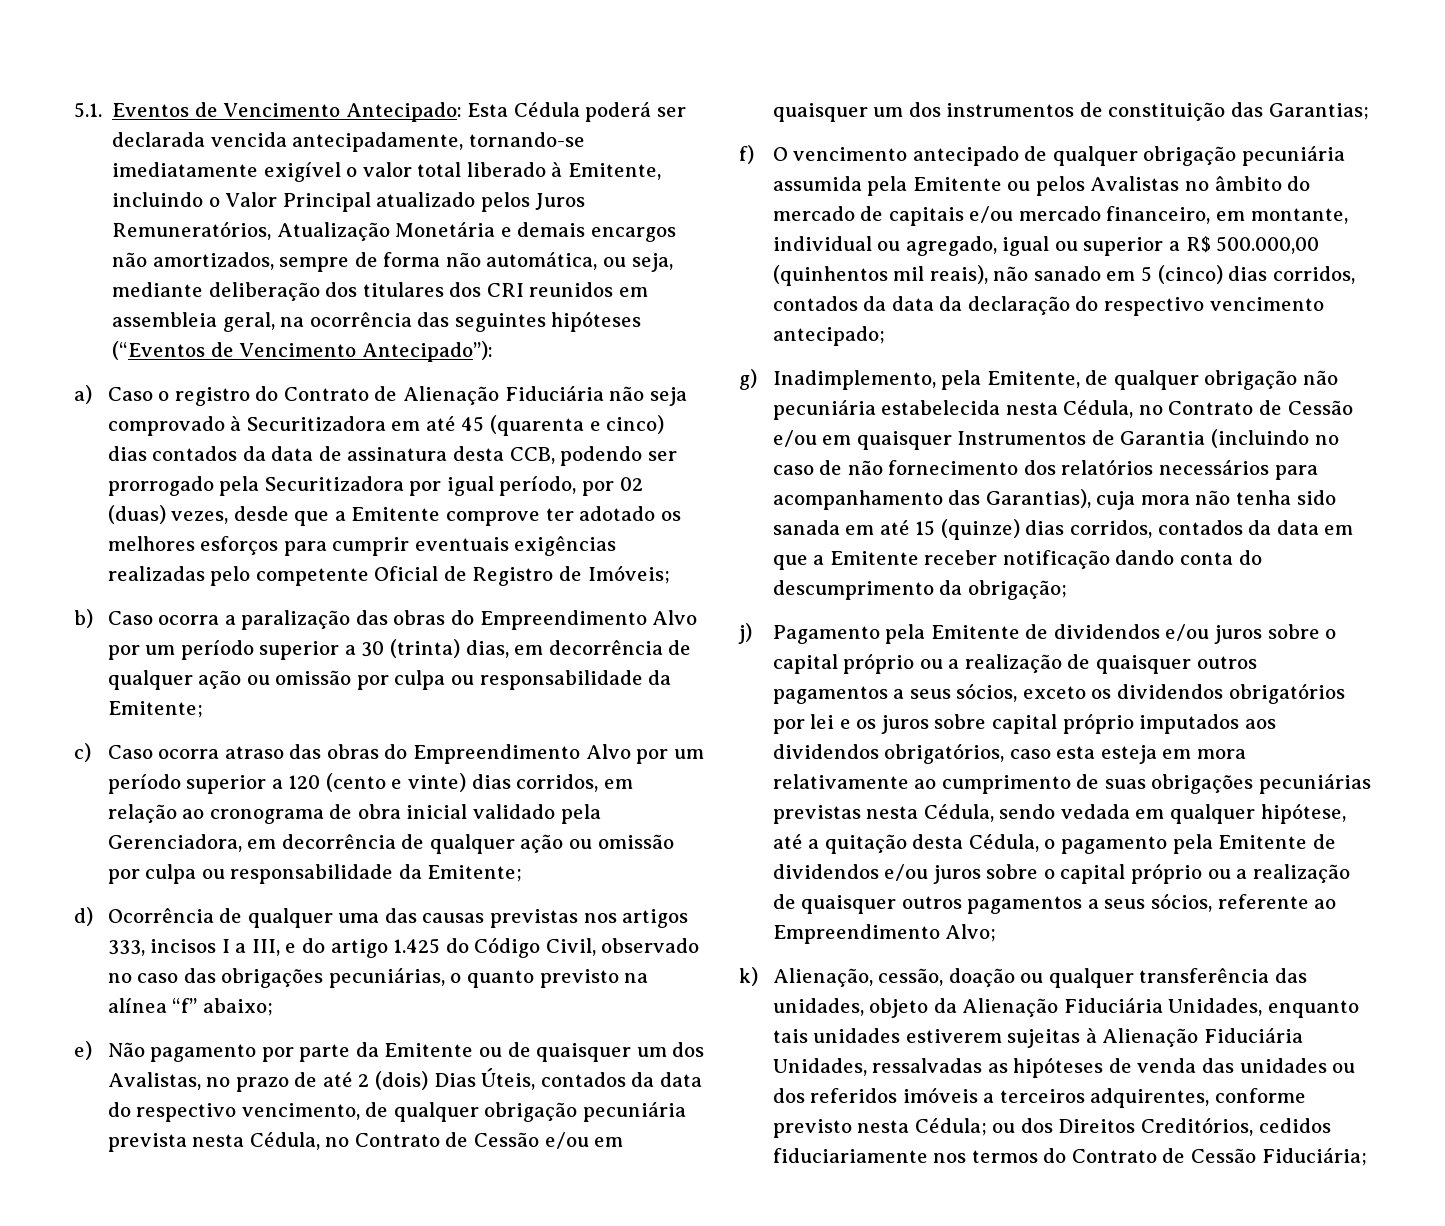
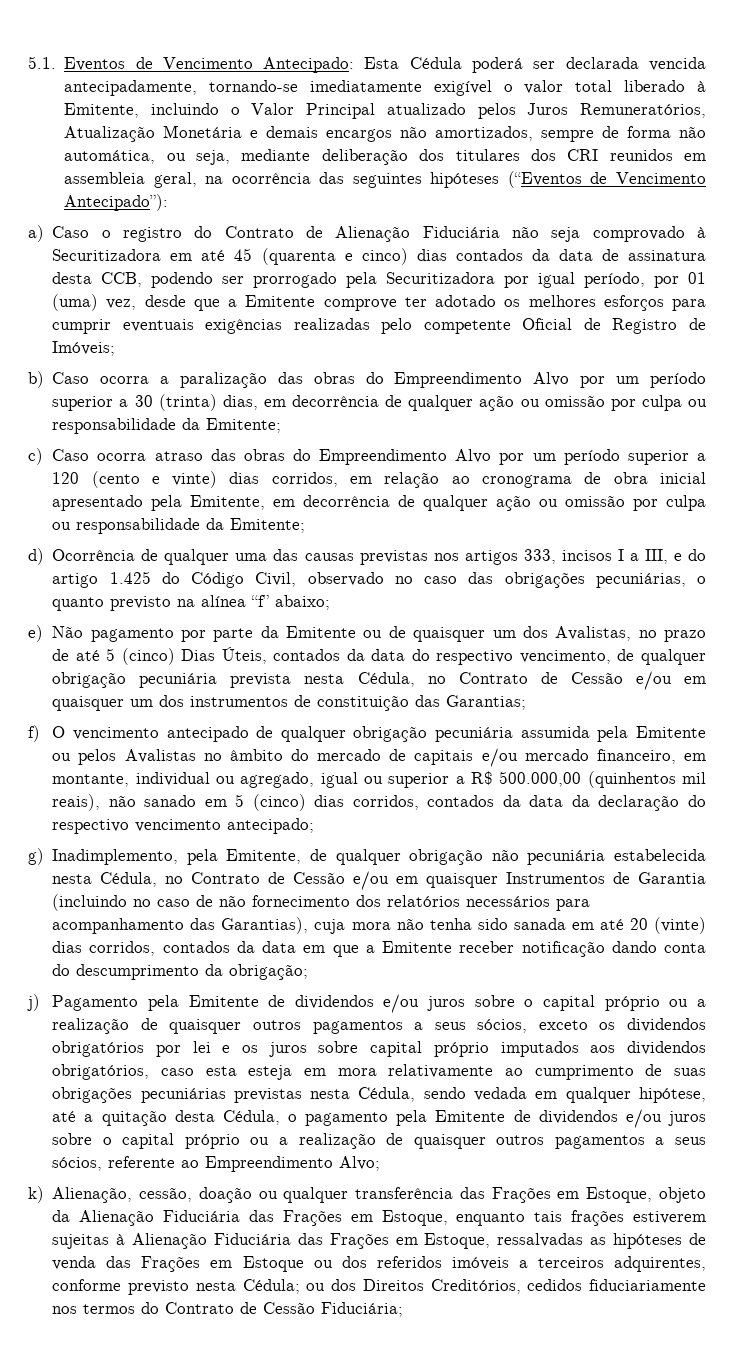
- a) Caso o registro do Contrato de Alienação Fiduciária não seja comprovado à Securitizadora em até 45 (quarenta e cinco) dias contados da data de assinatura desta CCB, podendo ser prorrogado pela Securitizadora por igual período, por 02 (duas) vezes, desde que a Emitente comprove ter adotado os melhores esforços para cumprir eventuais exigências realizadas pelo competente Oficial de Registro de Imóveis;
+ a) Caso o registro do Contrato de Alienação Fiduciária não seja comprovado à Securitizadora em até 45 (quarenta e cinco) dias contados da data de assinatura desta CCB, podendo ser prorrogado pela Securitizadora por igual período, por 01 (uma) vez, desde que a Emitente comprove ter adotado os melhores esforços para cumprir eventuais exigências realizadas pelo competente Oficial de Registro de Imóveis;
- c) Caso ocorra atraso das obras do Empreendimento Alvo por um período superior a 120 (cento e vinte) dias corridos, em relação ao cronograma de obra inicial validado pela Gerenciadora, em decorrência de qualquer ação ou omissão por culpa ou responsabilidade da Emitente;
+ c) Caso ocorra atraso das obras do Empreendimento Alvo por um período superior a 120 (cento e vinte) dias corridos, em relação ao cronograma de obra inicial apresentado pela Emitente, em decorrência de qualquer ação ou omissão por culpa ou responsabilidade da Emitente;
- e) Não pagamento por parte da Emitente ou de quaisquer um dos Avalistas, no prazo de até 2 (dois) Dias Úteis, contados da data do respectivo vencimento, de qualquer obrigação pecuniária prevista nesta Cédula, no Contrato de Cessão e/ou em quaisquer um dos instrumentos de constituição das Garantias;
+ e) Não pagamento por parte da Emitente ou de quaisquer um dos Avalistas, no prazo de até 5 (cinco) Dias Úteis, contados da data do respectivo vencimento, de qualquer obrigação pecuniária prevista nesta Cédula, no Contrato de Cessão e/ou em quaisquer um dos instrumentos de constituição das Garantias;
- g) Inadimplemento, pela Emitente, de qualquer obrigação não pecuniária estabelecida nesta Cédula, no Contrato de Cessão e/ou em quaisquer Instrumentos de Garantia (incluindo no caso de não fornecimento dos relatórios necessários para acompanhamento das Garantias), cuja mora não tenha sido sanada em até 15 (quinze) dias corridos, contados da data em que a Emitente receber notificação dando conta do descumprimento da obrigação;
+ g) Inadimplemento, pela Emitente, de qualquer obrigação não pecuniária estabelecida nesta Cédula, no Contrato de Cessão e/ou em quaisquer Instrumentos de Garantia (incluindo no caso de não fornecimento dos relatórios necessários para acompanhamento das Garantias), cuja mora não tenha sido sanada em até 20 (vinte) dias corridos, contados da data em que a Emitente receber notificação dando conta do descumprimento da obrigação;
- k) Alienação, cessão, doação ou qualquer transferência das unidades, objeto da Alienação Fiduciária Unidades, enquanto tais unidades estiverem sujeitas à Alienação Fiduciária Unidades, ressalvadas as hipóteses de venda das unidades ou dos referidos imóveis a terceiros adquirentes, conforme previsto nesta Cédula; ou dos Direitos Creditórios, cedidos fiduciariamente nos termos do Contrato de Cessão Fiduciária;
+ k) Alienação, cessão, doação ou qualquer transferência das Frações em Estoque, objeto da Alienação Fiduciária das Frações em Estoque, enquanto tais frações estiverem sujeitas à Alienação Fiduciária das Frações em Estoque, ressalvadas as hipóteses de venda das Frações em Estoque ou dos referidos imóveis a terceiros adquirentes, conforme previsto nesta Cédula; ou dos Direitos Creditórios, cedidos fiduciariamente nos termos do Contrato de Cessão Fiduciária;

